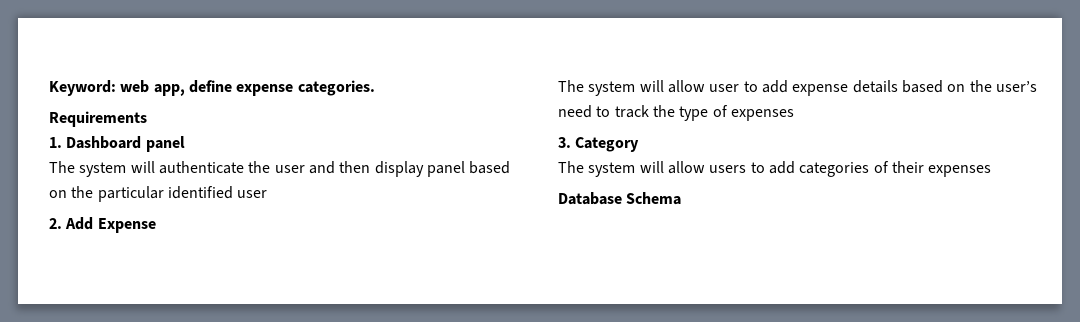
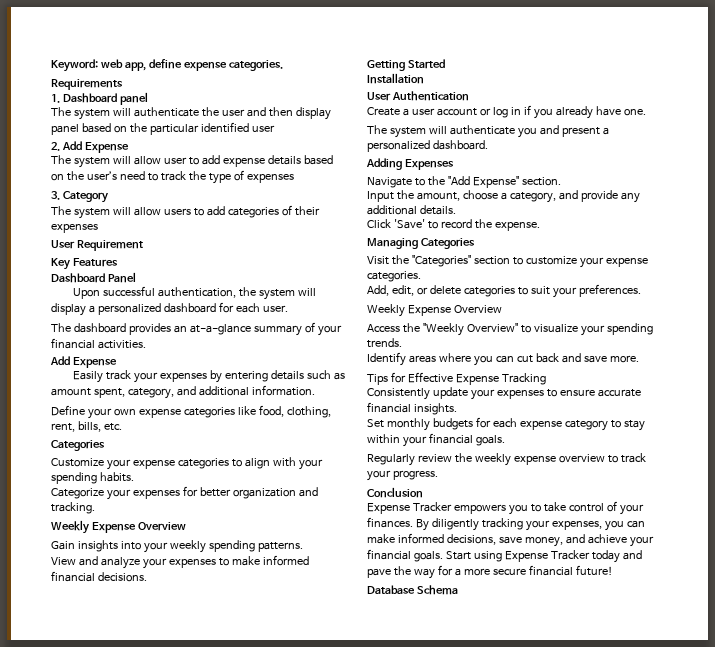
+ User Requirement
+ Key Features
+ Dashboard Panel
+ Upon successful authentication, the system will display a personalized dashboard for each user.
+ The dashboard provides an at-a-glance summary of your financial activities.
+ Add Expense
+ Easily track your expenses by entering details such as amount spent, category, and additional information.
+ Define your own expense categories like food, clothing, rent, bills, etc.
+ Categories
+ Customize your expense categories to align with your spending habits.
+ Categorize your expenses for better organization and tracking.
+ Weekly Expense Overview
+ Gain insights into your weekly spending patterns.
+ View and analyze your expenses to make informed financial decisions.
+ Getting Started
+ Installation
+ User Authentication
+ Create a user account or log in if you already have one.
+ The system will authenticate you and present a personalized dashboard.
+ Adding Expenses
+ Navigate to the "Add Expense" section.
+ Input the amount, choose a category, and provide any additional details.
+ Click 'Save' to record the expense.
+ Managing Categories
+ Visit the "Categories" section to customize your expense categories.
+ Add, edit, or delete categories to suit your preferences.
+ Weekly Expense Overview
+ Access the "Weekly Overview" to visualize your spending trends.
+ Identify areas where you can cut back and save more.
+ Tips for Effective Expense Tracking
+ Consistently update your expenses to ensure accurate financial insights.
+ Set monthly budgets for each expense category to stay within your financial goals.
+ Regularly review the weekly expense overview to track your progress.
+ Conclusion
+ Expense Tracker empowers you to take control of your finances. By diligently tracking your expenses, you can make informed decisions, save money, and achieve your financial goals. Start using Expense Tracker today and pave the way for a more secure financial future!

